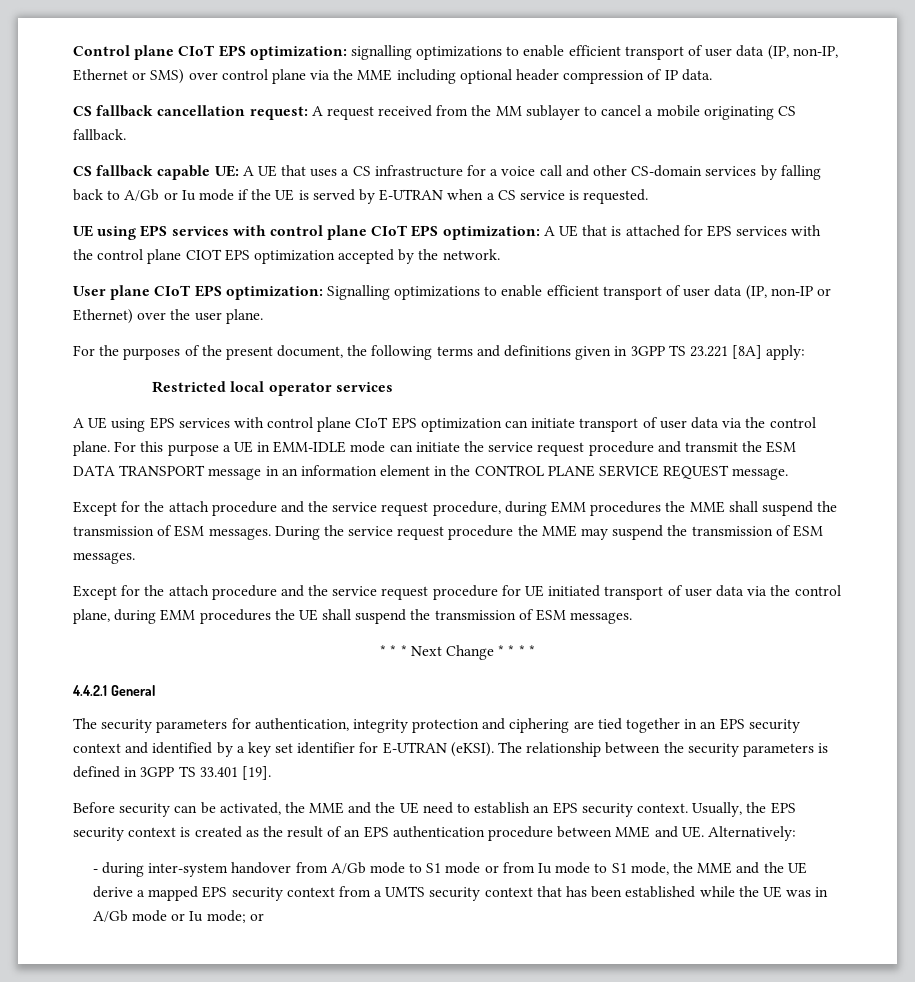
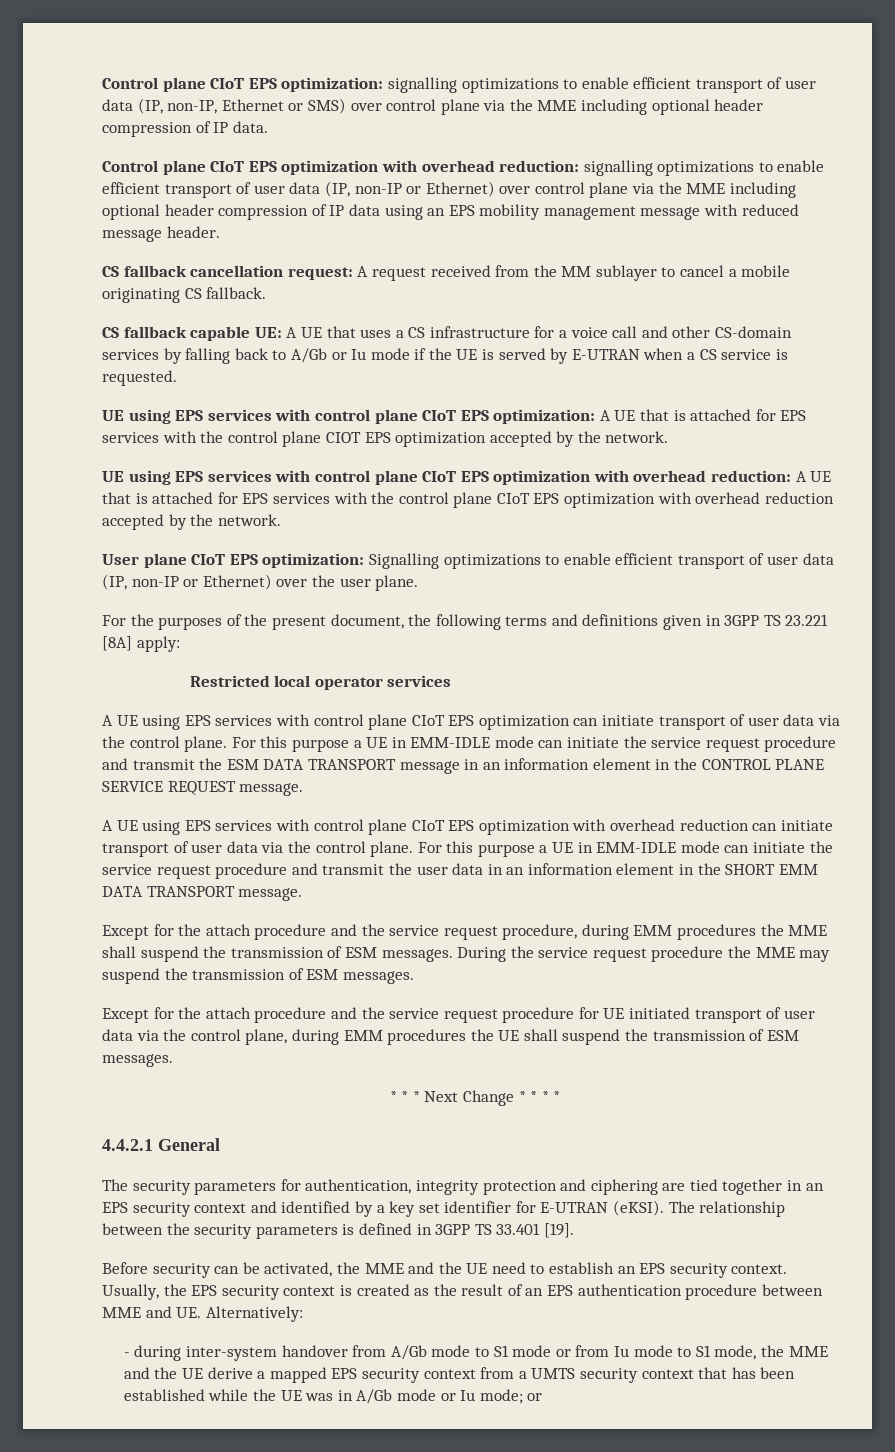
+ Control plane CIoT EPS optimization with overhead reduction: signalling optimizations to enable efficient transport of user data (IP, non-IP or Ethernet) over control plane via the MME including optional header compression of IP data using an EPS mobility management message with reduced message header.
+ UE using EPS services with control plane CIoT EPS optimization with overhead reduction: A UE that is attached for EPS services with the control plane CIoT EPS optimization with overhead reduction accepted by the network.
+ A UE using EPS services with control plane CIoT EPS optimization with overhead reduction can initiate transport of user data via the control plane. For this purpose a UE in EMM-IDLE mode can initiate the service request procedure and transmit the user data in an information element in the SHORT EMM DATA TRANSPORT message.

